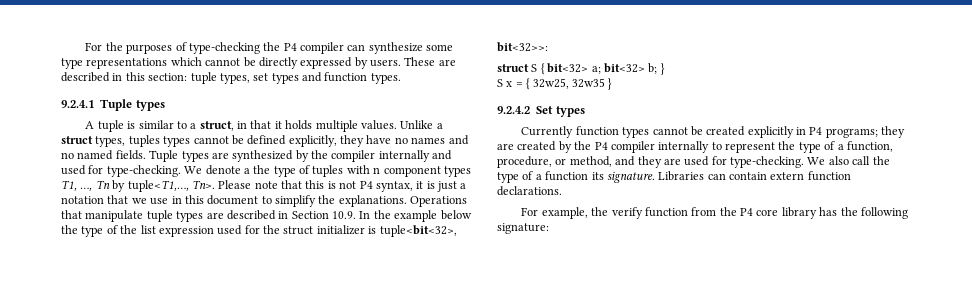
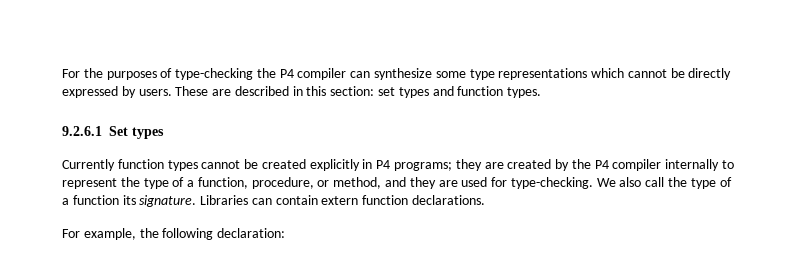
- These are described in this section: tuple types, set types and function types.
+ These are described in this section: set types and function types.
- 9.2.4.1 Tuple types
- A tuple is similar to a struct, in that it holds multiple values. Unlike a struct types, tuples types cannot be defined explicitly, they have no names and no named fields. Tuple types are synthesized by the compiler internally and used for type-checking. We denote a the type of tuples with n component types T1, …, Tn by tuple<T1,…, Tn>. Please note that this is not P4 syntax, it is just a notation that we use in this document to simplify the explanations. Operations that manipulate tuple types are described in Section 10.9. In the example below the type of the list expression used for the struct initializer is tuple<bit<32>, bit<32>>:
- struct S { bit<32> a; bit<32> b; }
- S x = { 32w25, 32w35 }
- 9.2.4.2 Set types
+ 9.2.6.1 Set types
- For example, the verify function from the P4 core library has the following signature:
+ For example, the following declaration:

